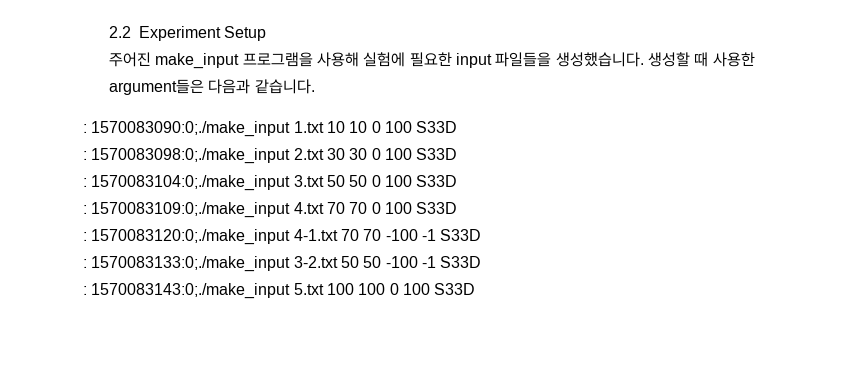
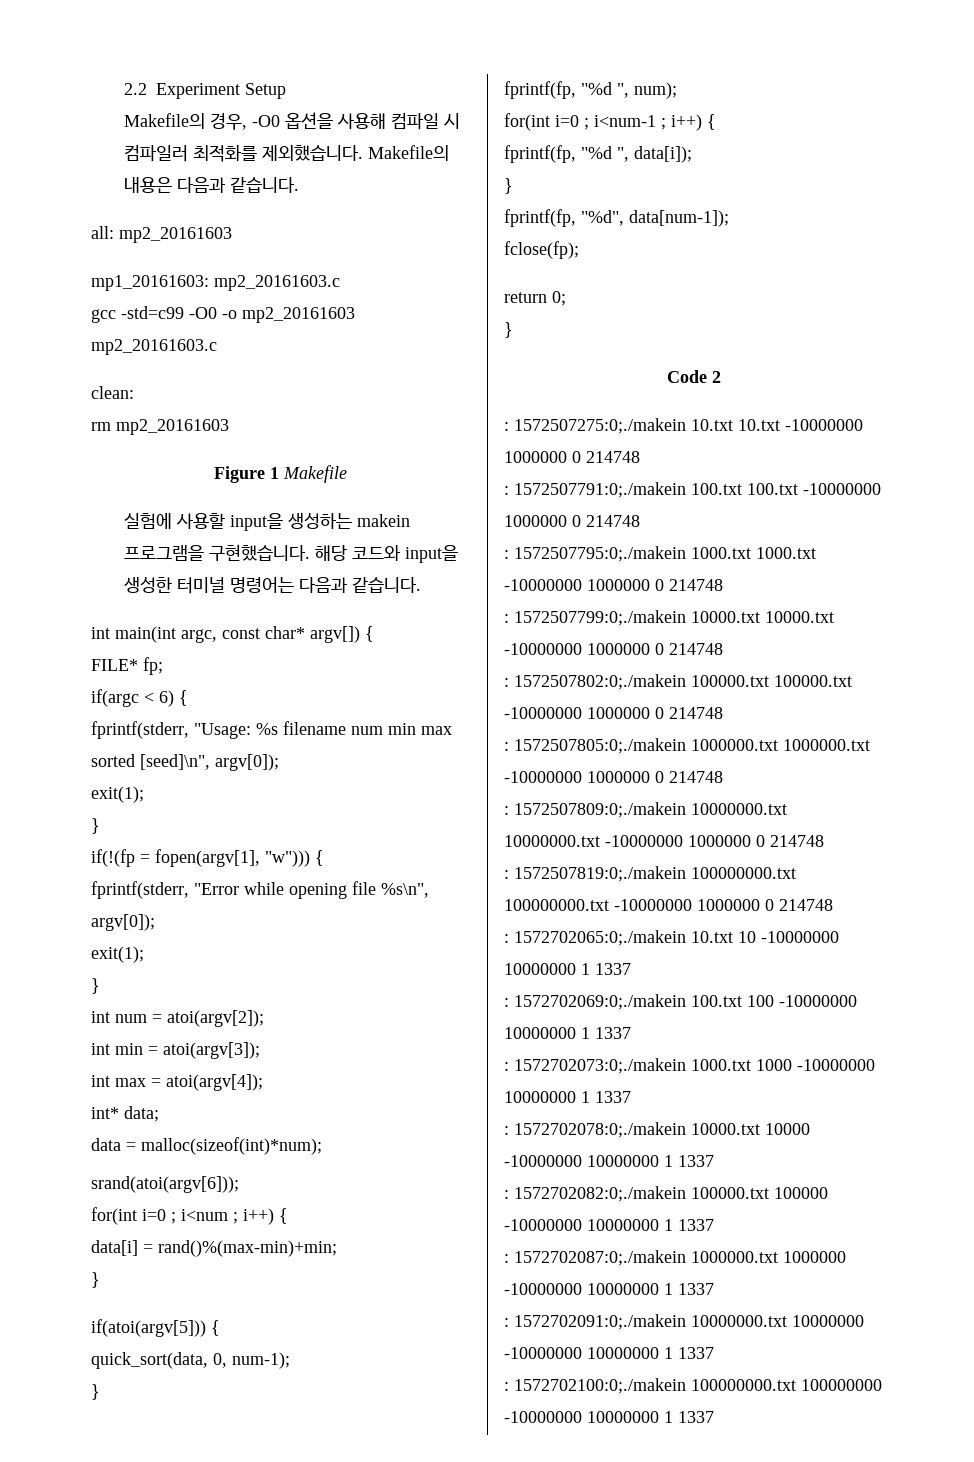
- 주어진 make_input 프로그램을 사용해 실험에 필요한 input 파일들을 생성했습니다. 생성할 때 사용한 argument들은 다음과 같습니다.
- : 1570083090:0;./make_input 1.txt 10 10 0 100 S33D
- : 1570083098:0;./make_input 2.txt 30 30 0 100 S33D
- : 1570083104:0;./make_input 3.txt 50 50 0 100 S33D
- : 1570083109:0;./make_input 4.txt 70 70 0 100 S33D
- : 1570083120:0;./make_input 4-1.txt 70 70 -100 -1 S33D
- : 1570083133:0;./make_input 3-2.txt 50 50 -100 -1 S33D
- : 1570083143:0;./make_input 5.txt 100 100 0 100 S33D
+ Makefile의 경우, -O0 옵션을 사용해 컴파일 시 컴파일러 최적화를 제외했습니다. Makefile의 내용은 다음과 같습니다.
+ all: mp2_20161603
+ mp1_20161603: mp2_20161603.c
+ gcc -std=c99 -O0 -o mp2_20161603 mp2_20161603.c
+ clean:
+ rm mp2_20161603
+ Figure 1 Makefile
+ 실험에 사용할 input을 생성하는 makein 프로그램을 구현했습니다. 해당 코드와 input을 생성한 터미널 명령어는 다음과 같습니다.
+ int main(int argc, const char* argv[]) {
+ FILE* fp;
+ if(argc < 6) {
+ fprintf(stderr, "Usage: %s filename num min max sorted [seed]\n", argv[0]);
+ exit(1);
+ }
+ if(!(fp = fopen(argv[1], "w"))) {
+ fprintf(stderr, "Error while opening file %s\n", argv[0]);
+ exit(1);
+ }
+ int num = atoi(argv[2]);
+ int min = atoi(argv[3]);
+ int max = atoi(argv[4]);
+ int* data;
+ data = malloc(sizeof(int)*num);
+ srand(atoi(argv[6]));
+ for(int i=0 ; i<num ; i++) {
+ data[i] = rand()%(max-min)+min;
+ }
+ if(atoi(argv[5])) {
+ quick_sort(data, 0, num-1);
+ }
+ fprintf(fp, "%d ", num);
+ for(int i=0 ; i<num-1 ; i++) {
+ fprintf(fp, "%d ", data[i]);
+ }
+ fprintf(fp, "%d", data[num-1]);
+ fclose(fp);
+ return 0;
+ }
+ Code 2
+ : 1572507275:0;./makein 10.txt 10.txt -10000000 1000000 0 214748
+ : 1572507791:0;./makein 100.txt 100.txt -10000000 1000000 0 214748
+ : 1572507795:0;./makein 1000.txt 1000.txt -10000000 1000000 0 214748
+ : 1572507799:0;./makein 10000.txt 10000.txt -10000000 1000000 0 214748
+ : 1572507802:0;./makein 100000.txt 100000.txt -10000000 1000000 0 214748
+ : 1572507805:0;./makein 1000000.txt 1000000.txt -10000000 1000000 0 214748
+ : 1572507809:0;./makein 10000000.txt 10000000.txt -10000000 1000000 0 214748
+ : 1572507819:0;./makein 100000000.txt 100000000.txt -10000000 1000000 0 214748
+ : 1572702065:0;./makein 10.txt 10 -10000000 10000000 1 1337
+ : 1572702069:0;./makein 100.txt 100 -10000000 10000000 1 1337
+ : 1572702073:0;./makein 1000.txt 1000 -10000000 10000000 1 1337
+ : 1572702078:0;./makein 10000.txt 10000 -10000000 10000000 1 1337
+ : 1572702082:0;./makein 100000.txt 100000 -10000000 10000000 1 1337
+ : 1572702087:0;./makein 1000000.txt 1000000 -10000000 10000000 1 1337
+ : 1572702091:0;./makein 10000000.txt 10000000 -10000000 10000000 1 1337
+ : 1572702100:0;./makein 100000000.txt 100000000 -10000000 10000000 1 1337

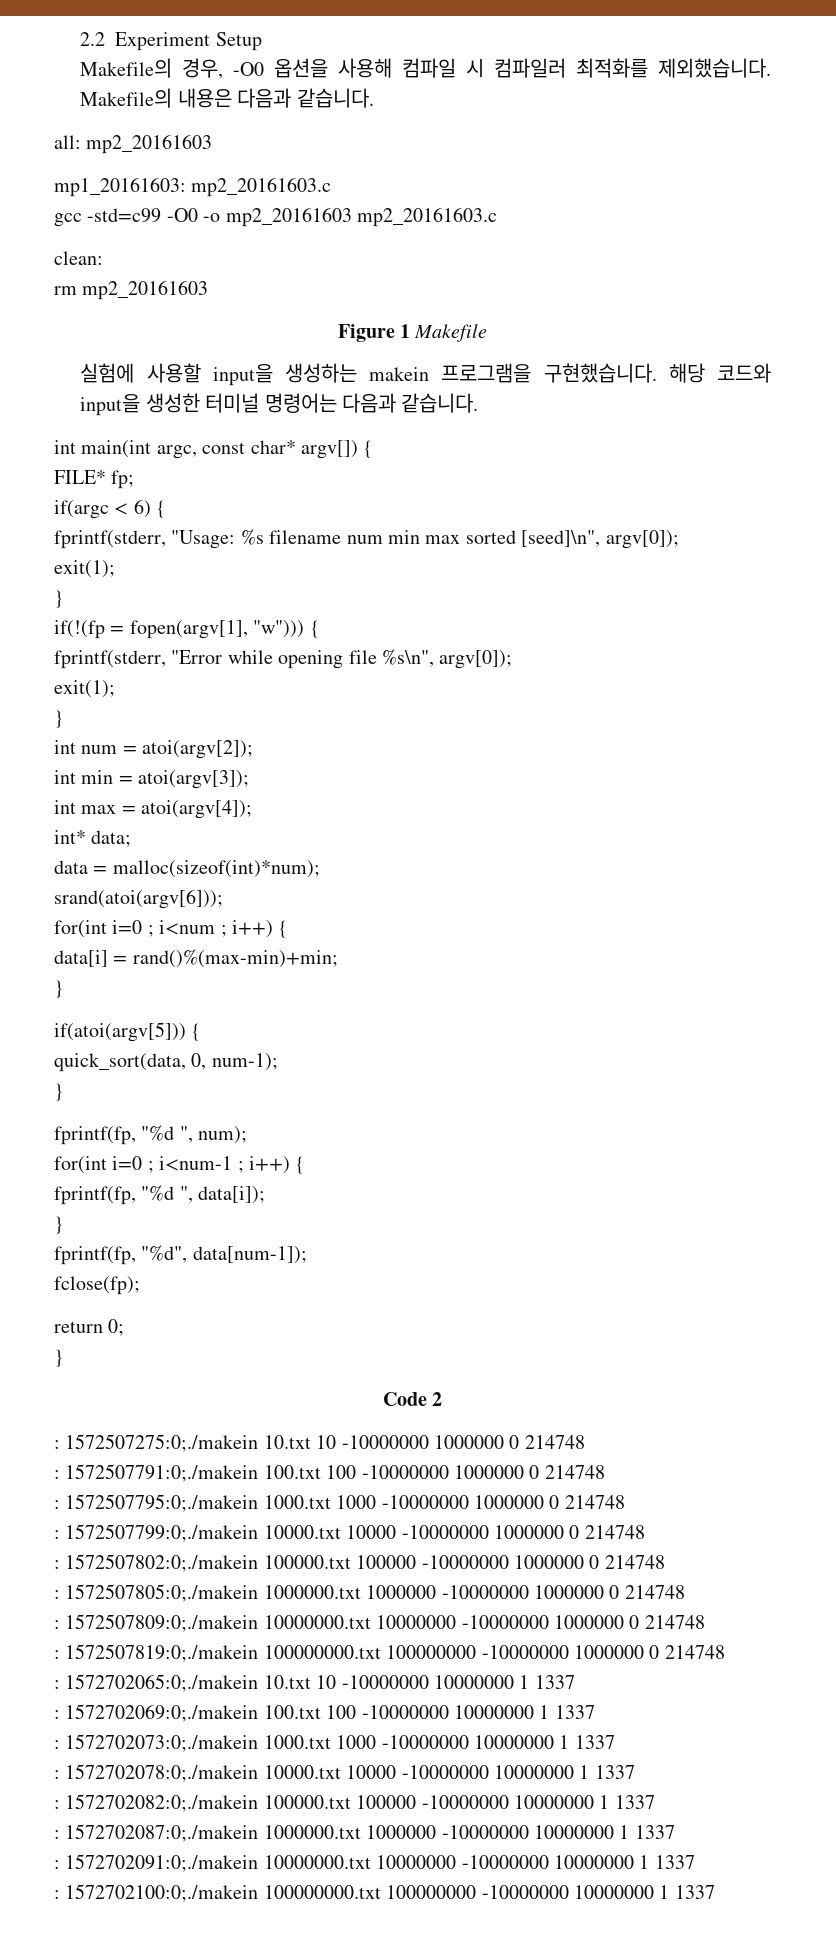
- : 1572507275:0;./makein 10.txt 10.txt -10000000 1000000 0 214748
+ : 1572507275:0;./makein 10.txt 10 -10000000 1000000 0 214748
- : 1572507791:0;./makein 100.txt 100.txt -10000000 1000000 0 214748
+ : 1572507791:0;./makein 100.txt 100 -10000000 1000000 0 214748
- : 1572507795:0;./makein 1000.txt 1000.txt -10000000 1000000 0 214748
+ : 1572507795:0;./makein 1000.txt 1000 -10000000 1000000 0 214748
- : 1572507799:0;./makein 10000.txt 10000.txt -10000000 1000000 0 214748
+ : 1572507799:0;./makein 10000.txt 10000 -10000000 1000000 0 214748
- : 1572507802:0;./makein 100000.txt 100000.txt -10000000 1000000 0 214748
+ : 1572507802:0;./makein 100000.txt 100000 -10000000 1000000 0 214748
- : 1572507805:0;./makein 1000000.txt 1000000.txt -10000000 1000000 0 214748
+ : 1572507805:0;./makein 1000000.txt 1000000 -10000000 1000000 0 214748
- : 1572507809:0;./makein 10000000.txt 10000000.txt -10000000 1000000 0 214748
+ : 1572507809:0;./makein 10000000.txt 10000000 -10000000 1000000 0 214748
- : 1572507819:0;./makein 100000000.txt 100000000.txt -10000000 1000000 0 214748
+ : 1572507819:0;./makein 100000000.txt 100000000 -10000000 1000000 0 214748

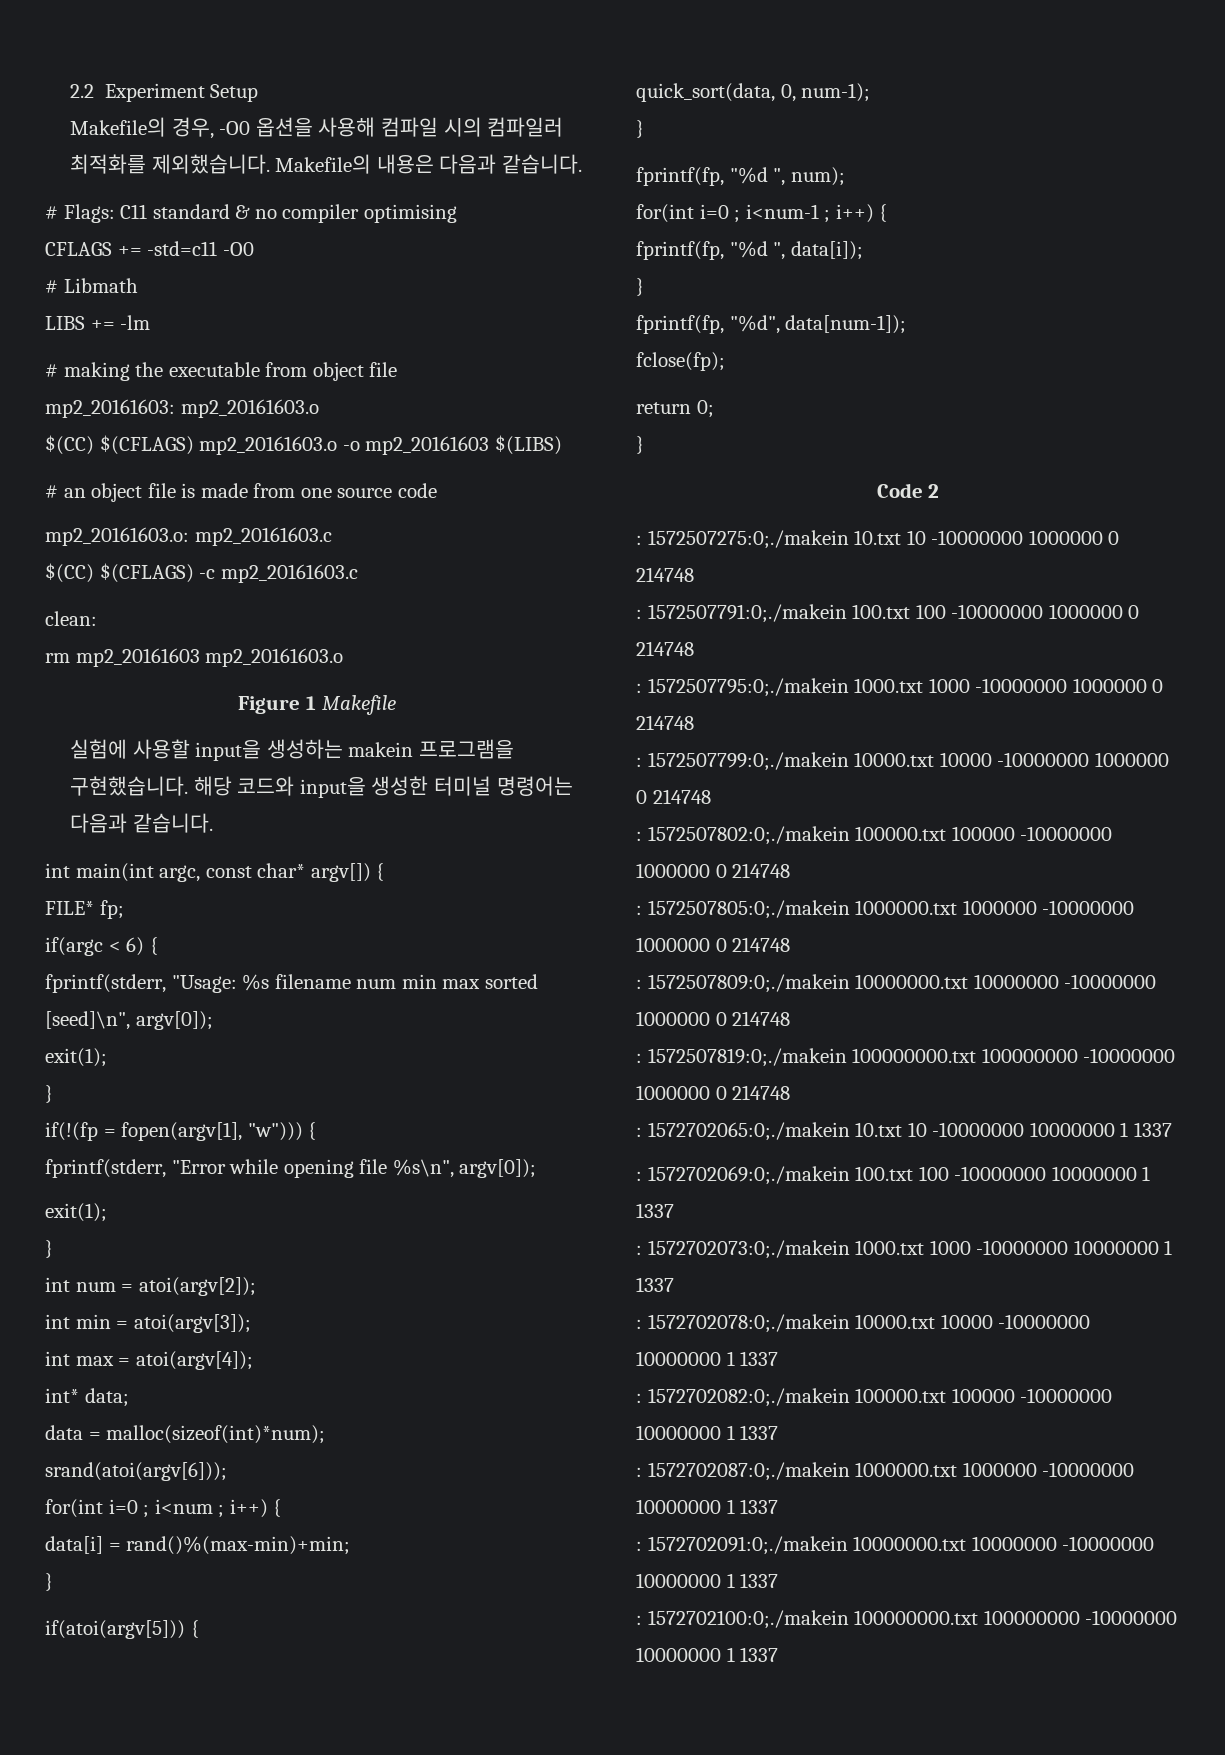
- Makefile의 경우, -O0 옵션을 사용해 컴파일 시 컴파일러 최적화를 제외했습니다.
+ Makefile의 경우, -O0 옵션을 사용해 컴파일 시의 컴파일러 최적화를 제외했습니다.
- all: mp2_20161603
- mp1_20161603: mp2_20161603.c
- gcc -std=c99 -O0 -o mp2_20161603 mp2_20161603.c
+ # Flags: C11 standard & no compiler optimising
+ CFLAGS += -std=c11 -O0
+ # Libmath
+ LIBS += -lm
+ # making the executable from object file
+ mp2_20161603: mp2_20161603.o
+ $(CC) $(CFLAGS) mp2_20161603.o -o mp2_20161603 $(LIBS)
+ # an object file is made from one source code
+ mp2_20161603.o: mp2_20161603.c
+ $(CC) $(CFLAGS) -c mp2_20161603.c
- rm mp2_20161603
+ rm mp2_20161603 mp2_20161603.o

